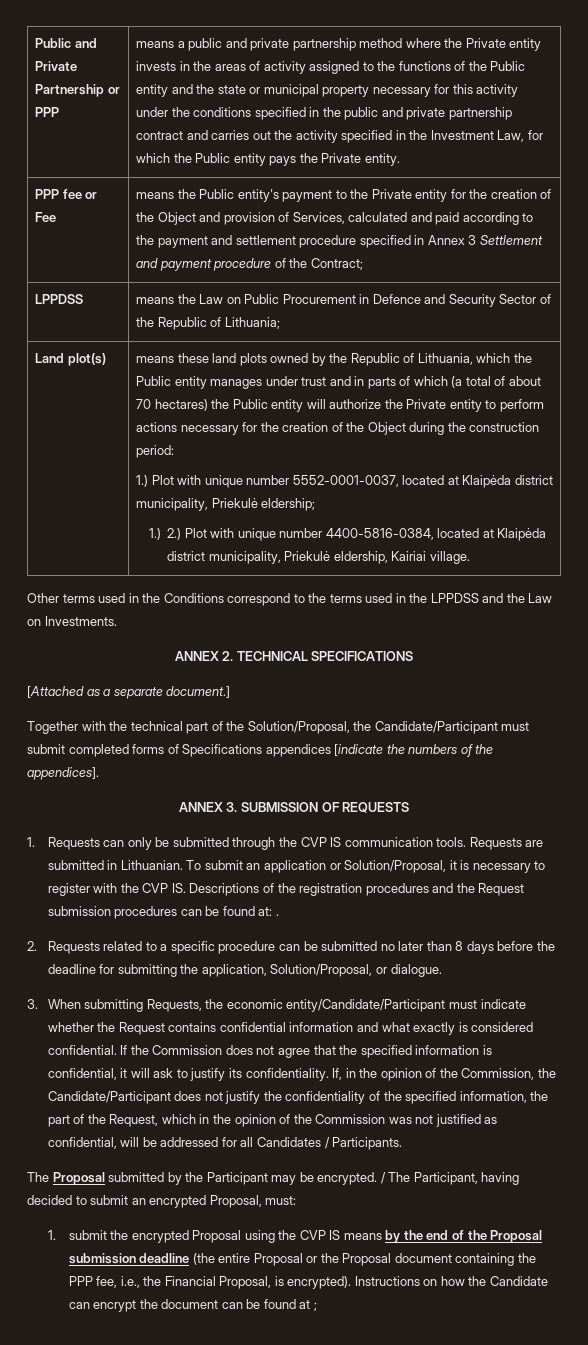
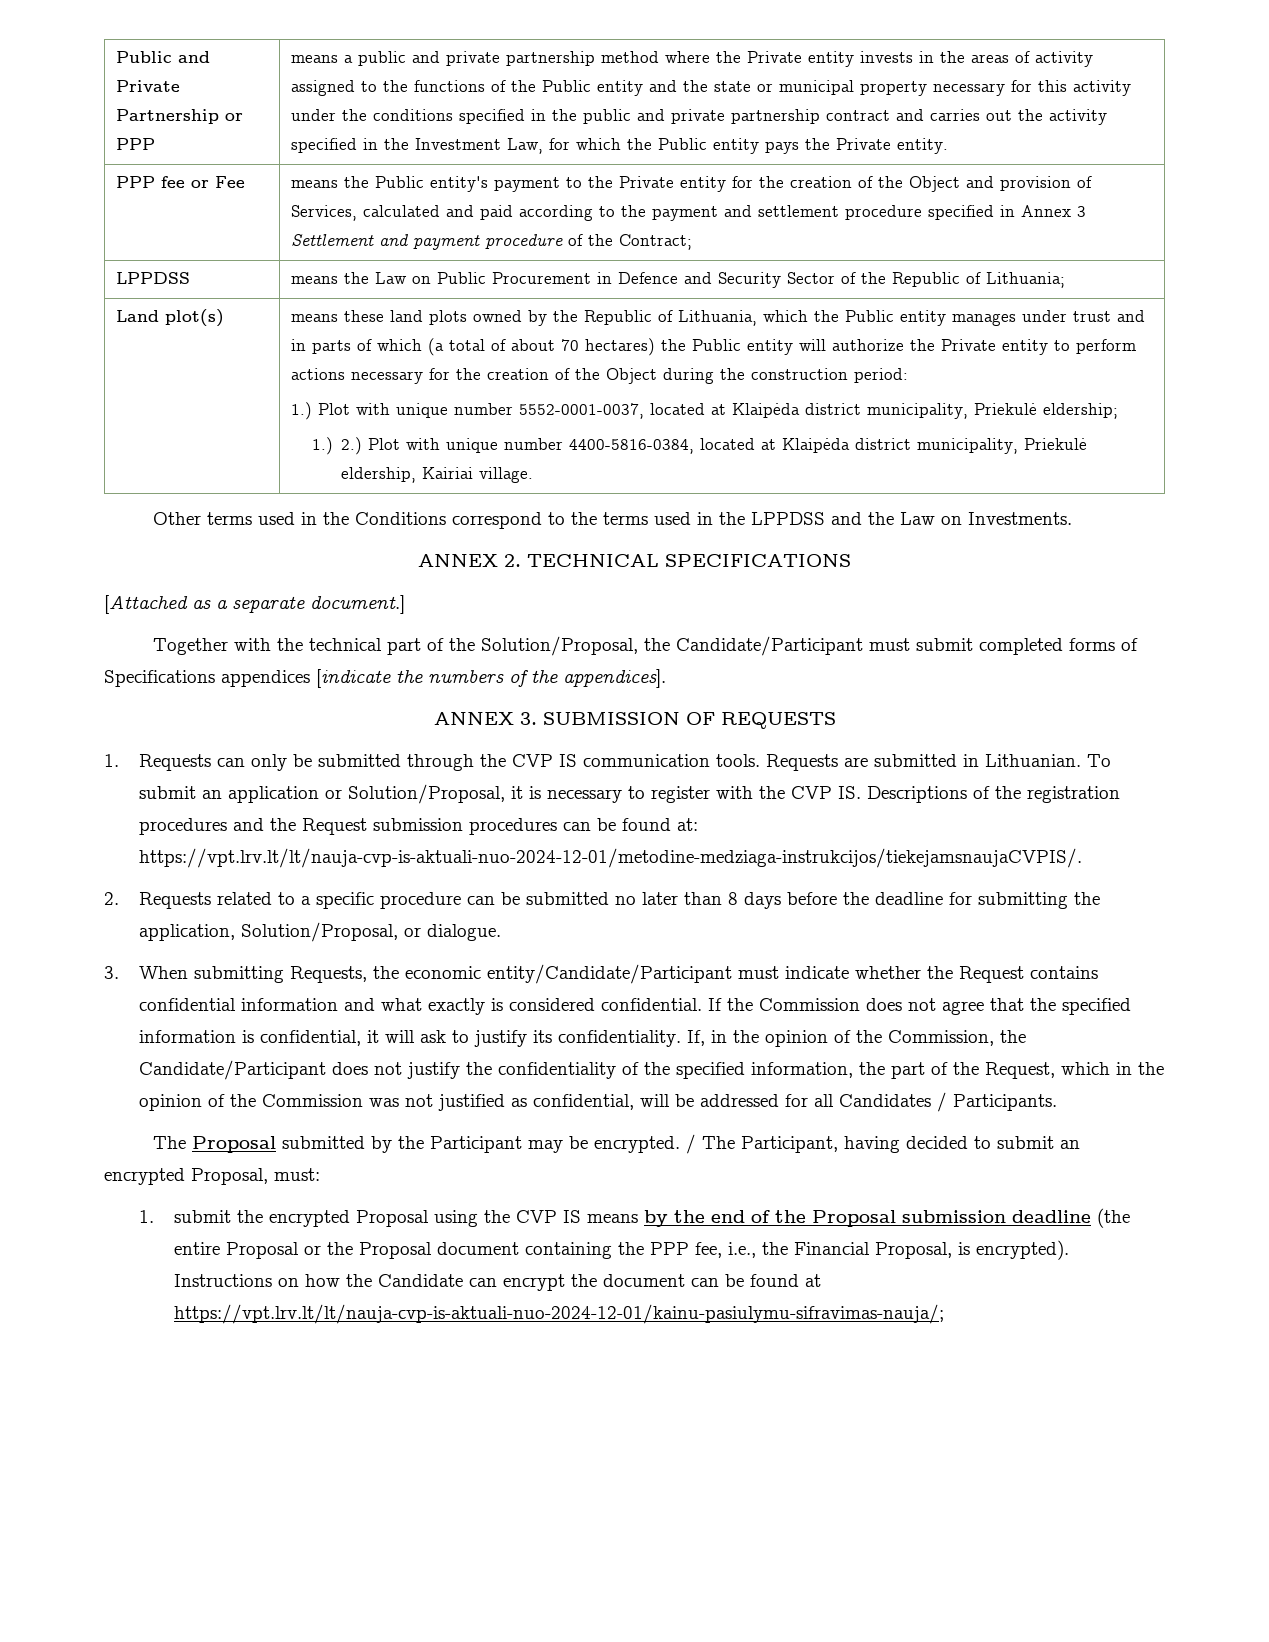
- To submit an application or Solution/Proposal, it is necessary to register with the CVP IS. Descriptions of the registration procedures and the Request submission procedures can be found at: .
+ To submit an application or Solution/Proposal, it is necessary to register with the CVP IS. Descriptions of the registration procedures and the Request submission procedures can be found at: https://vpt.lrv.lt/lt/nauja-cvp-is-aktuali-nuo-2024-12-01/metodine-medziaga-instrukcijos/tiekejamsnaujaCVPIS/.
- Instructions on how the Candidate can encrypt the document can be found at ;
+ Instructions on how the Candidate can encrypt the document can be found at https://vpt.lrv.lt/lt/nauja-cvp-is-aktuali-nuo-2024-12-01/kainu-pasiulymu-sifravimas-nauja/;

